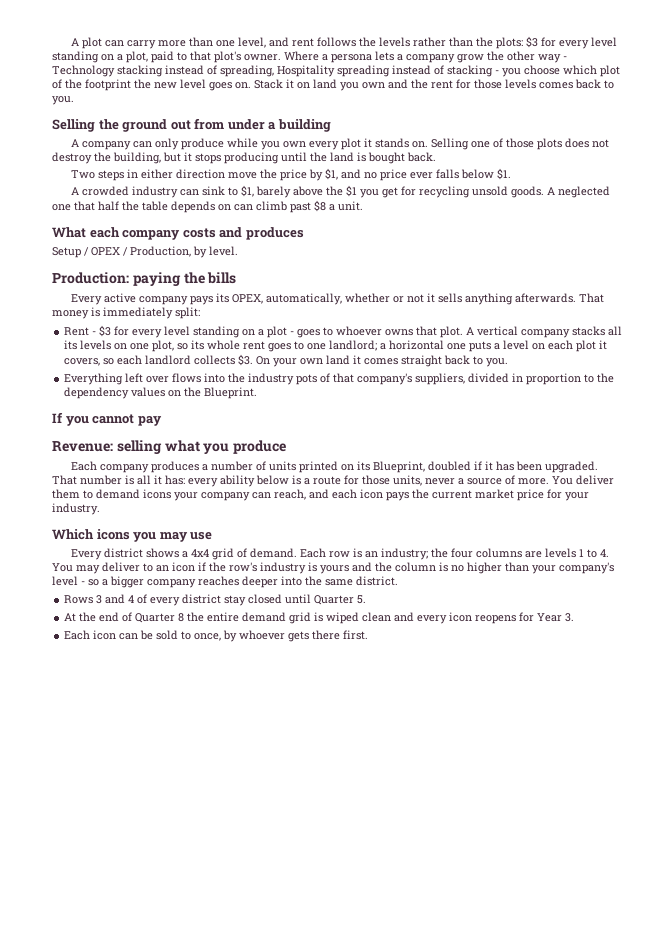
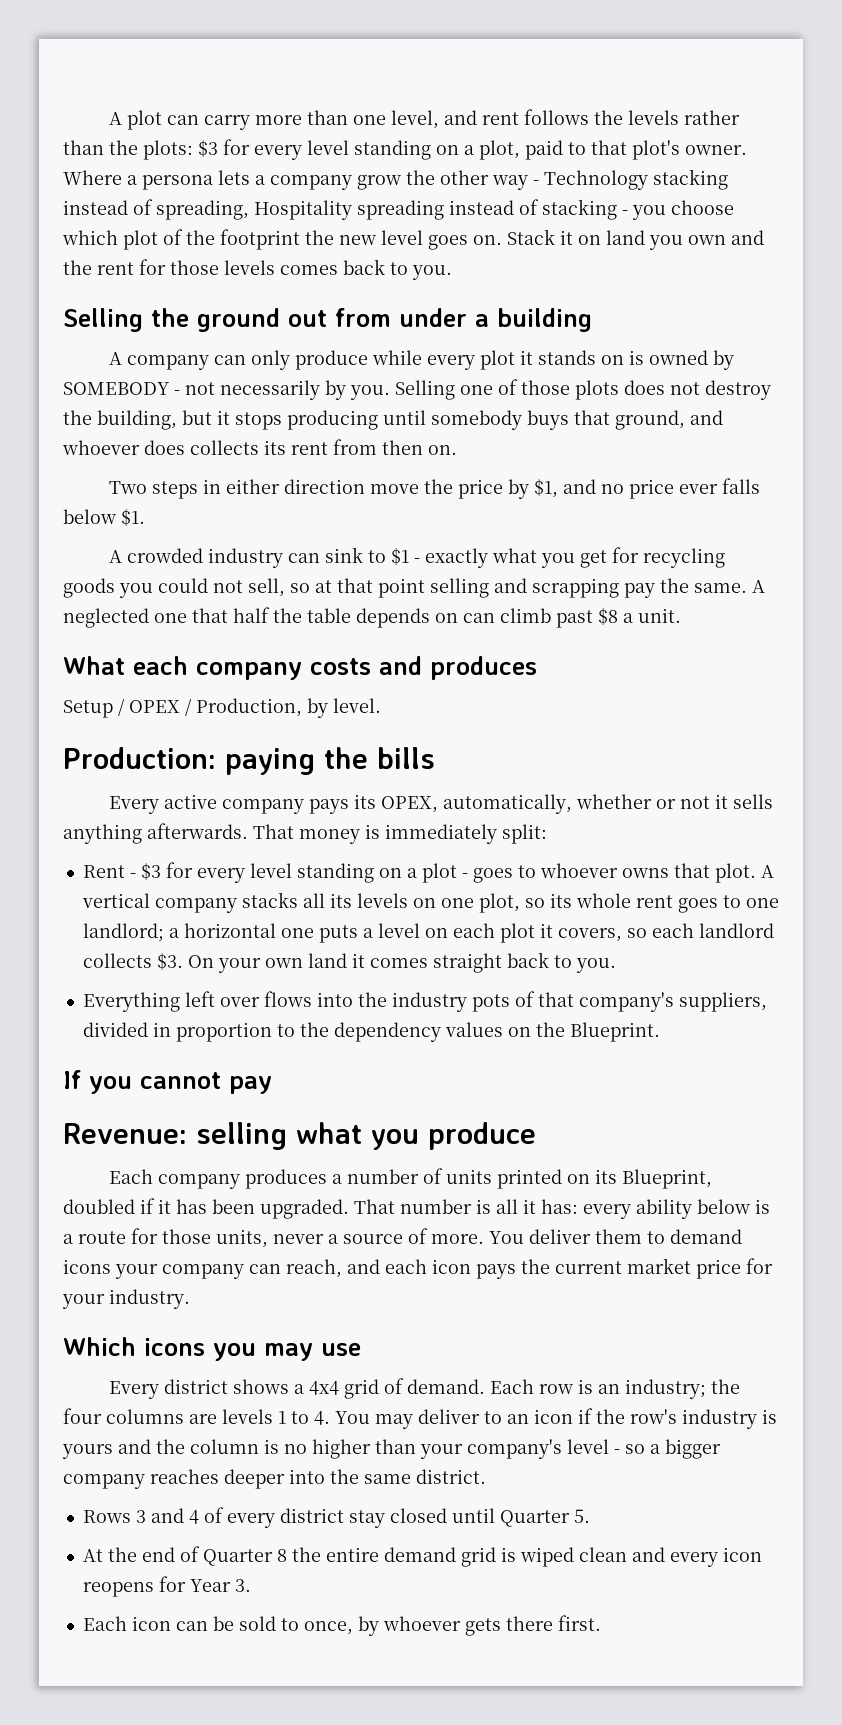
- A company can only produce while you own every plot it stands on.
+ A company can only produce while every plot it stands on is owned by SOMEBODY - not necessarily by you.
- Selling one of those plots does not destroy the building, but it stops producing until the land is bought back.
+ Selling one of those plots does not destroy the building, but it stops producing until somebody buys that ground, and whoever does collects its rent from then on.
- A crowded industry can sink to $1, barely above the $1 you get for recycling unsold goods.
+ A crowded industry can sink to $1 - exactly what you get for recycling goods you could not sell, so at that point selling and scrapping pay the same.

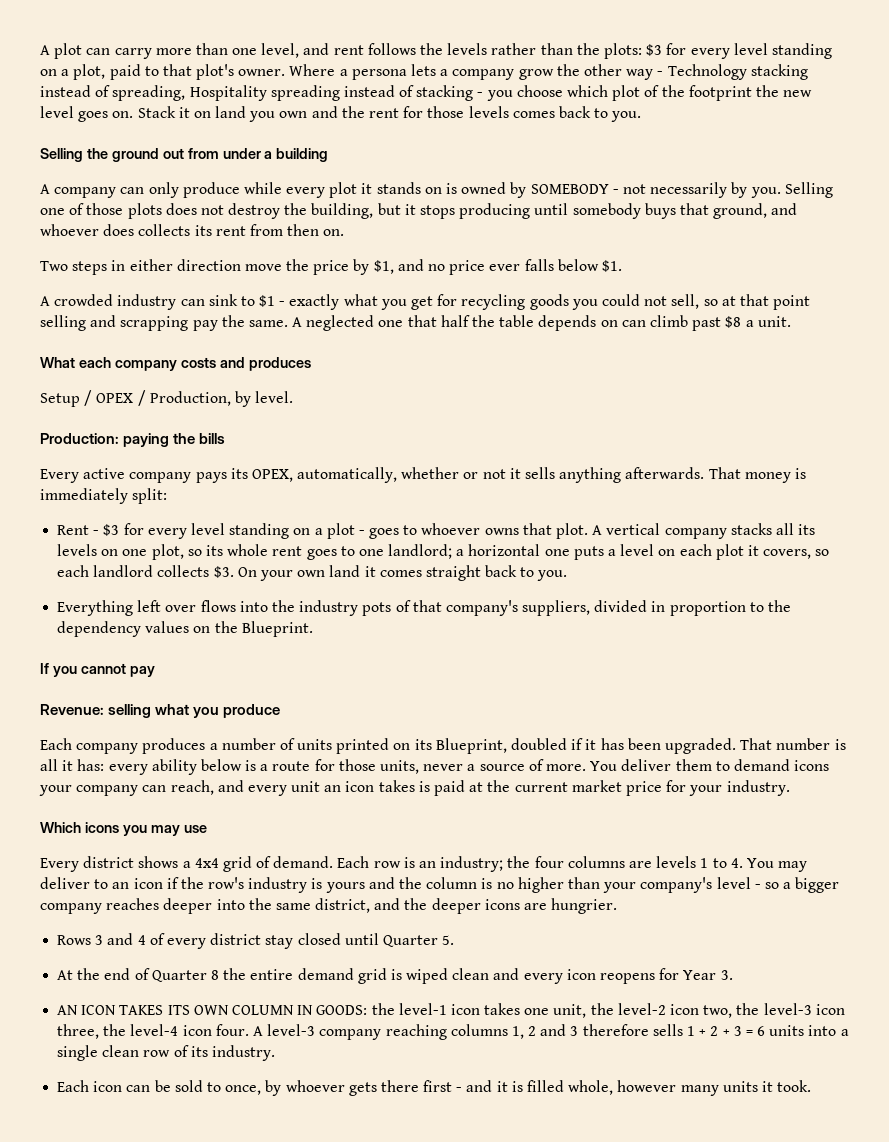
- You deliver them to demand icons your company can reach, and each icon pays the current market price for your industry.
+ You deliver them to demand icons your company can reach, and every unit an icon takes is paid at the current market price for your industry.
- Each row is an industry; the four columns are levels 1 to 4. You may deliver to an icon if the row's industry is yours and the column is no higher than your company's level - so a bigger company reaches deeper into the same district.
+ Each row is an industry; the four columns are levels 1 to 4. You may deliver to an icon if the row's industry is yours and the column is no higher than your company's level - so a bigger company reaches deeper into the same district, and the deeper icons are hungrier.
+ AN ICON TAKES ITS OWN COLUMN IN GOODS: the level-1 icon takes one unit, the level-2 icon two, the level-3 icon three, the level-4 icon four. A level-3 company reaching columns 1, 2 and 3 therefore sells 1 + 2 + 3 = 6 units into a single clean row of its industry.
- Each icon can be sold to once, by whoever gets there first.
+ Each icon can be sold to once, by whoever gets there first - and it is filled whole, however many units it took.

